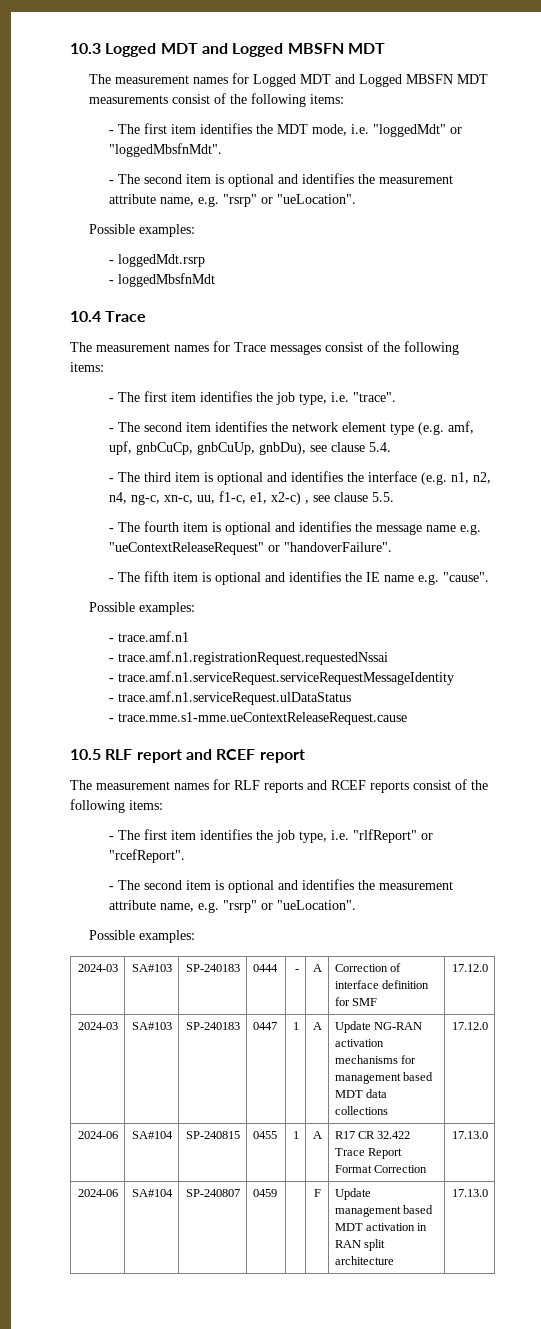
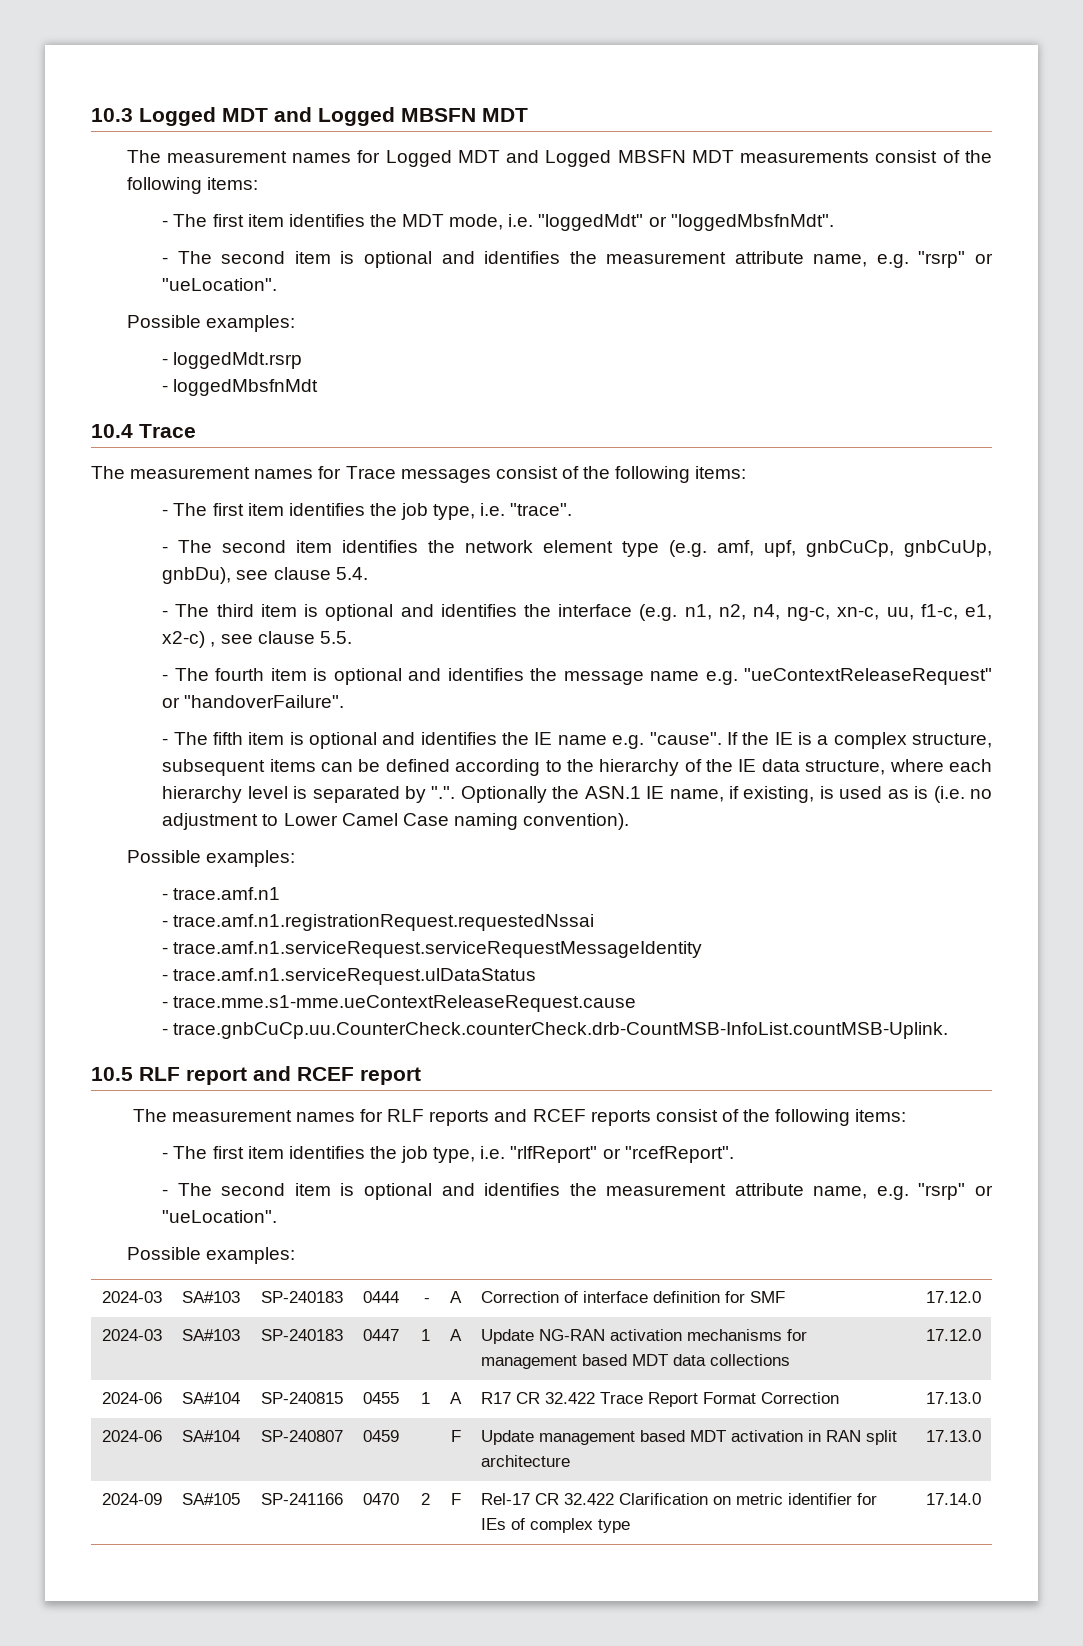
+ If the IE is a complex structure, subsequent items can be defined according to the hierarchy of the IE data structure, where each hierarchy level is separated by ".". Optionally the ASN.1 IE name, if existing, is used as is (i.e. no adjustment to Lower Camel Case naming convention).
+ - trace.gnbCuCp.uu.CounterCheck.counterCheck.drb-CountMSB-InfoList.countMSB-Uplink.
+ 2024-09 | SA#105 | SP-241166 | 0470 | 2 | F | Rel-17 CR 32.422 Clarification on metric identifier for IEs of complex type | 17.14.0

